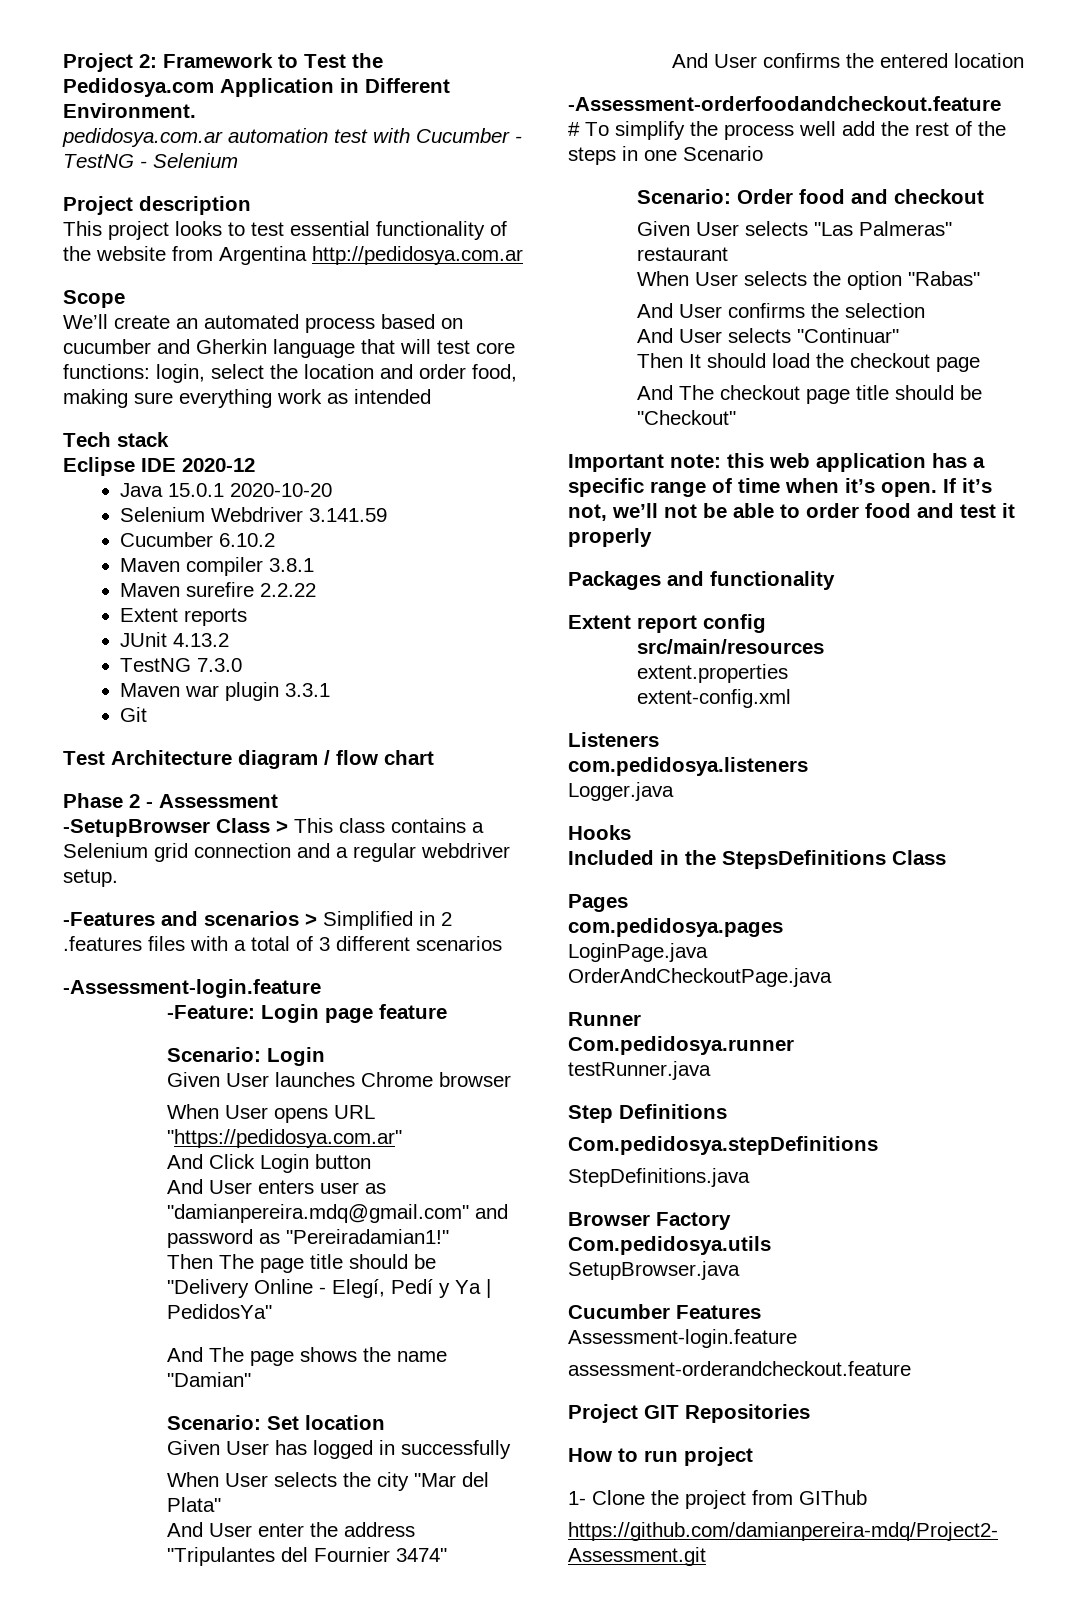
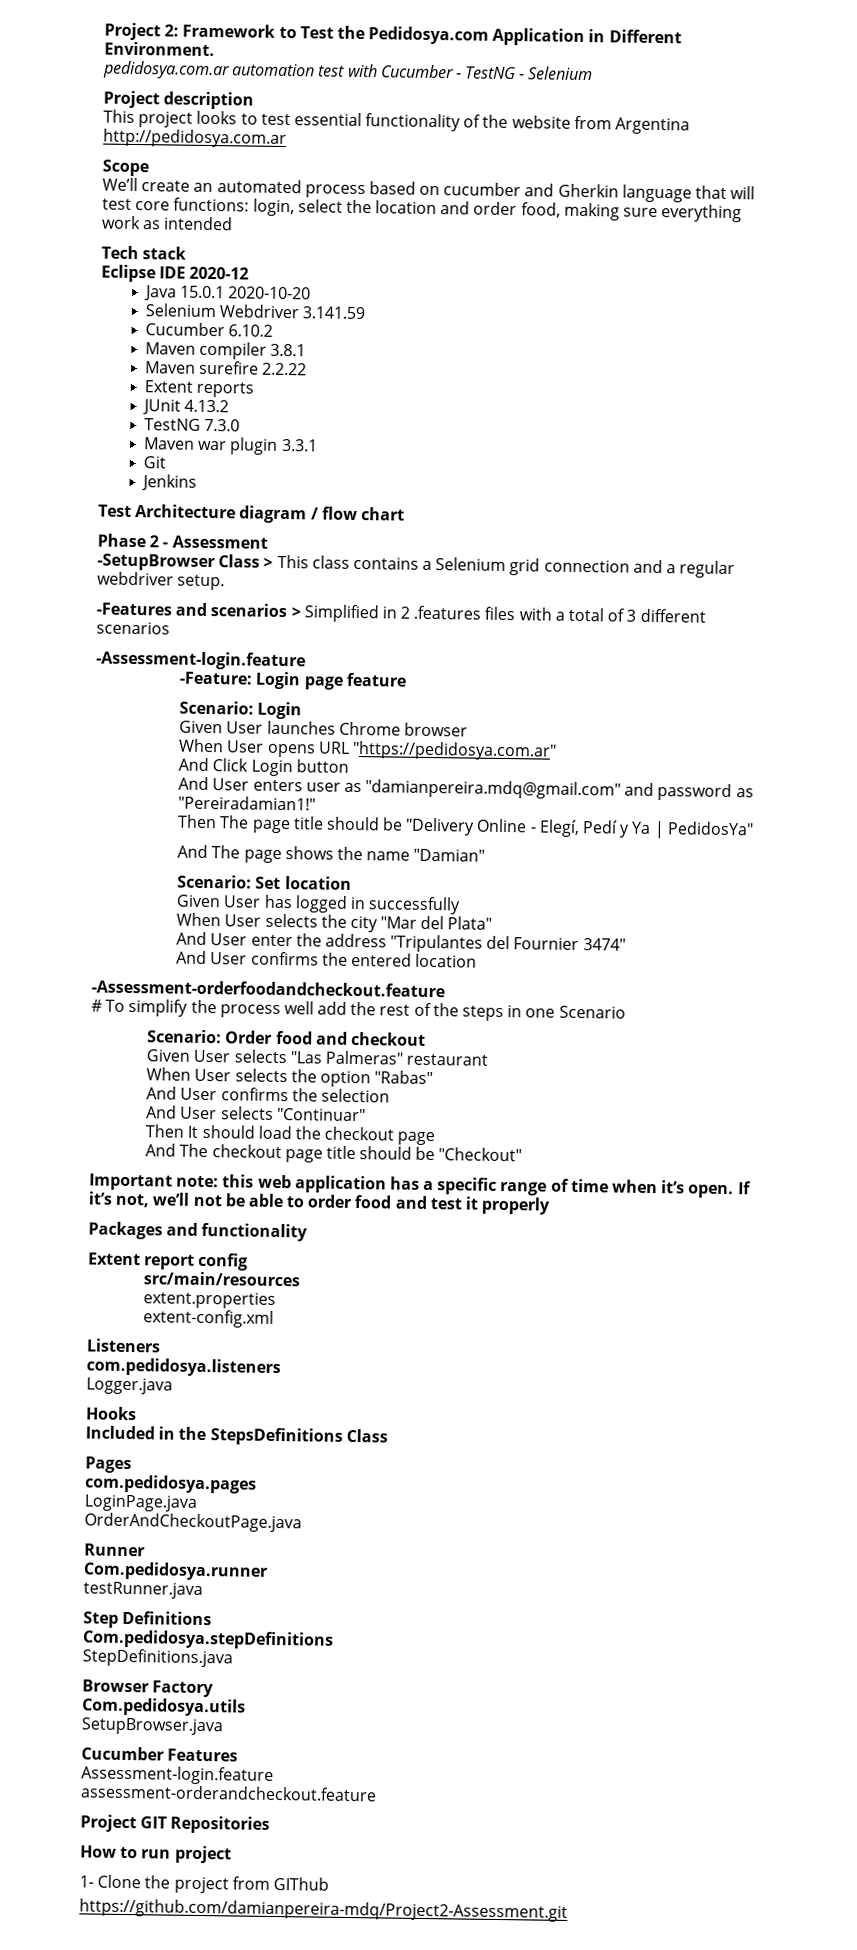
+ Jenkins

